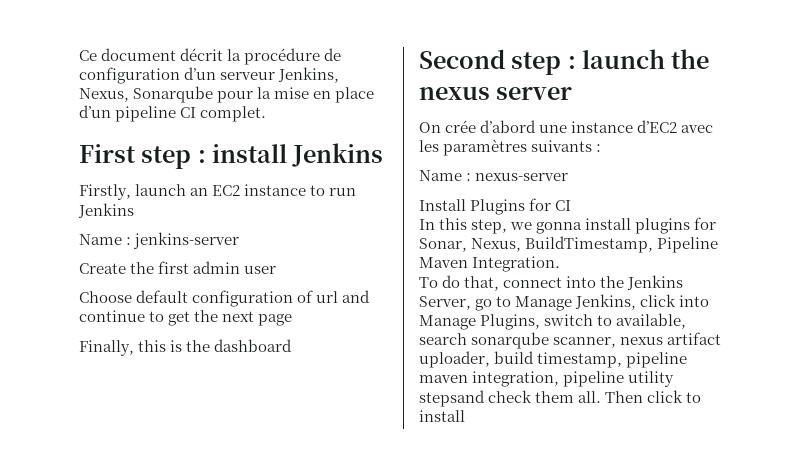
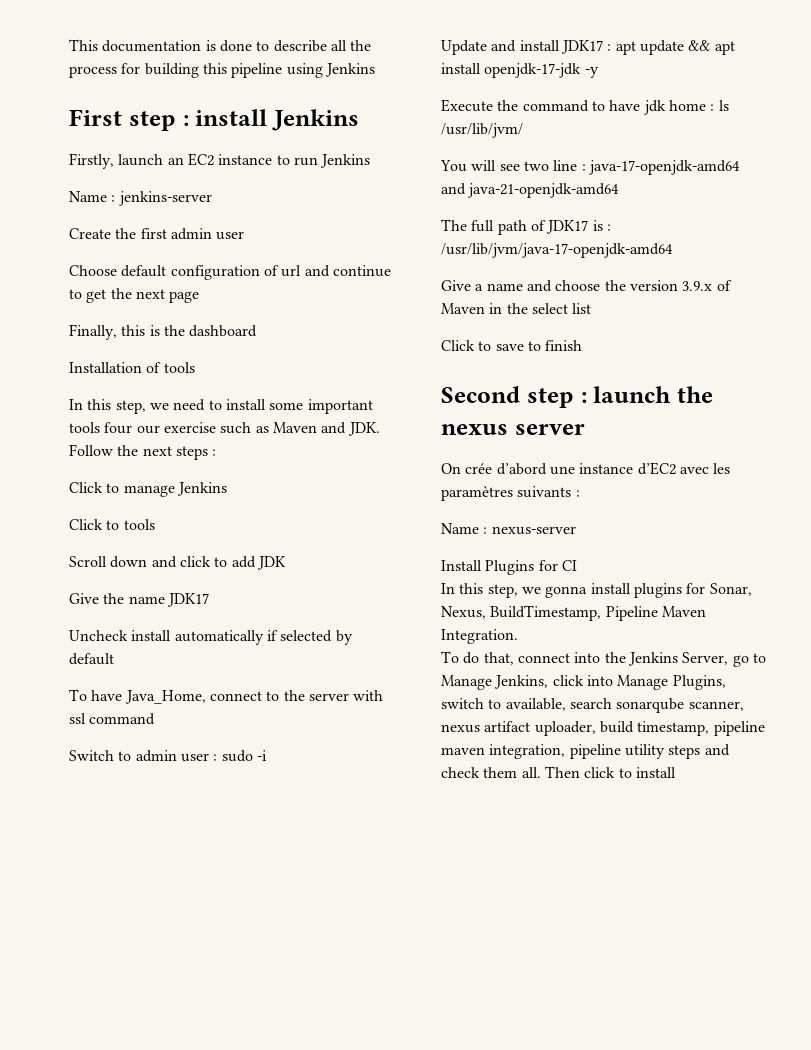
- Ce document décrit la procédure de configuration d’un serveur Jenkins, Nexus, Sonarqube pour la mise en place d’un pipeline CI complet.
+ This documentation is done to describe all the process for building this pipeline using Jenkins
+ Installation of tools
+ In this step, we need to install some important tools four our exercise such as Maven and JDK. Follow the next steps :
+ Click to manage Jenkins
+ Click to tools
+ Scroll down and click to add JDK
+ Give the name JDK17
+ Uncheck install automatically if selected by default
+ To have Java_Home, connect to the server with ssl command
+ Switch to admin user : sudo -i
+ Update and install JDK17 : apt update && apt install openjdk-17-jdk -y
+ Execute the command to have jdk home : ls /usr/lib/jvm/
+ You will see two line : java-17-openjdk-amd64 and java-21-openjdk-amd64
+ The full path of JDK17 is : /usr/lib/jvm/java-17-openjdk-amd64
+ Give a name and choose the version 3.9.x of Maven in the select list
+ Click to save to finish
- To do that, connect into the Jenkins Server, go to Manage Jenkins, click into Manage Plugins, switch to available, search sonarqube scanner, nexus artifact uploader, build timestamp, pipeline maven integration, pipeline utility stepsand check them all.
+ To do that, connect into the Jenkins Server, go to Manage Jenkins, click into Manage Plugins, switch to available, search sonarqube scanner, nexus artifact uploader, build timestamp, pipeline maven integration, pipeline utility steps and check them all.

